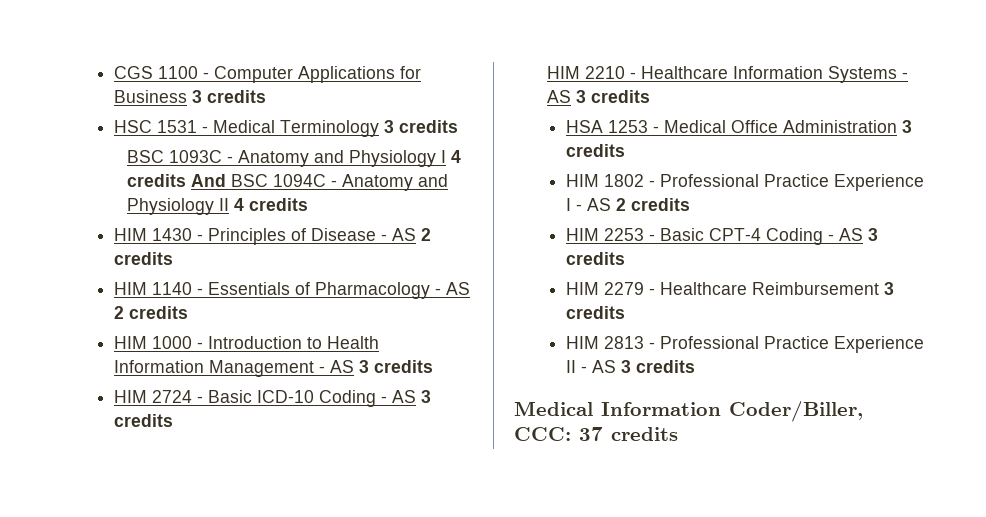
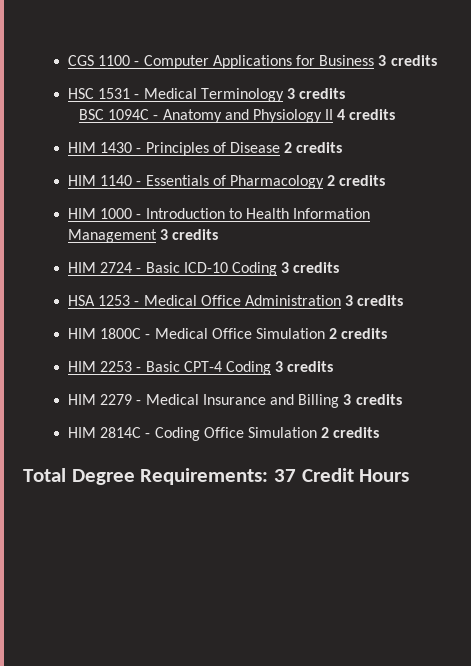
- BSC 1093C - Anatomy and Physiology I 4 credits And BSC 1094C - Anatomy and Physiology II 4 credits
+ BSC 1094C - Anatomy and Physiology II 4 credits
- HIM 1430 - Principles of Disease - AS 2 credits
+ HIM 1430 - Principles of Disease 2 credits
- HIM 1140 - Essentials of Pharmacology - AS 2 credits
+ HIM 1140 - Essentials of Pharmacology 2 credits
- HIM 1000 - Introduction to Health Information Management - AS 3 credits
+ HIM 1000 - Introduction to Health Information Management 3 credits
- HIM 2724 - Basic ICD-10 Coding - AS 3 credits
- HIM 2210 - Healthcare Information Systems - AS 3 credits
+ HIM 2724 - Basic ICD-10 Coding 3 credits
- HIM 1802 - Professional Practice Experience I - AS 2 credits
+ HIM 1800C - Medical Office Simulation 2 credits
- HIM 2253 - Basic CPT-4 Coding - AS 3 credits
+ HIM 2253 - Basic CPT-4 Coding 3 credits
- HIM 2279 - Healthcare Reimbursement 3 credits
- HIM 2813 - Professional Practice Experience II - AS 3 credits
- Medical Information Coder/Biller, CCC: 37 credits
+ HIM 2279 - Medical Insurance and Billing 3 credits
+ HIM 2814C - Coding Office Simulation 2 credits
+ Total Degree Requirements: 37 Credit Hours

